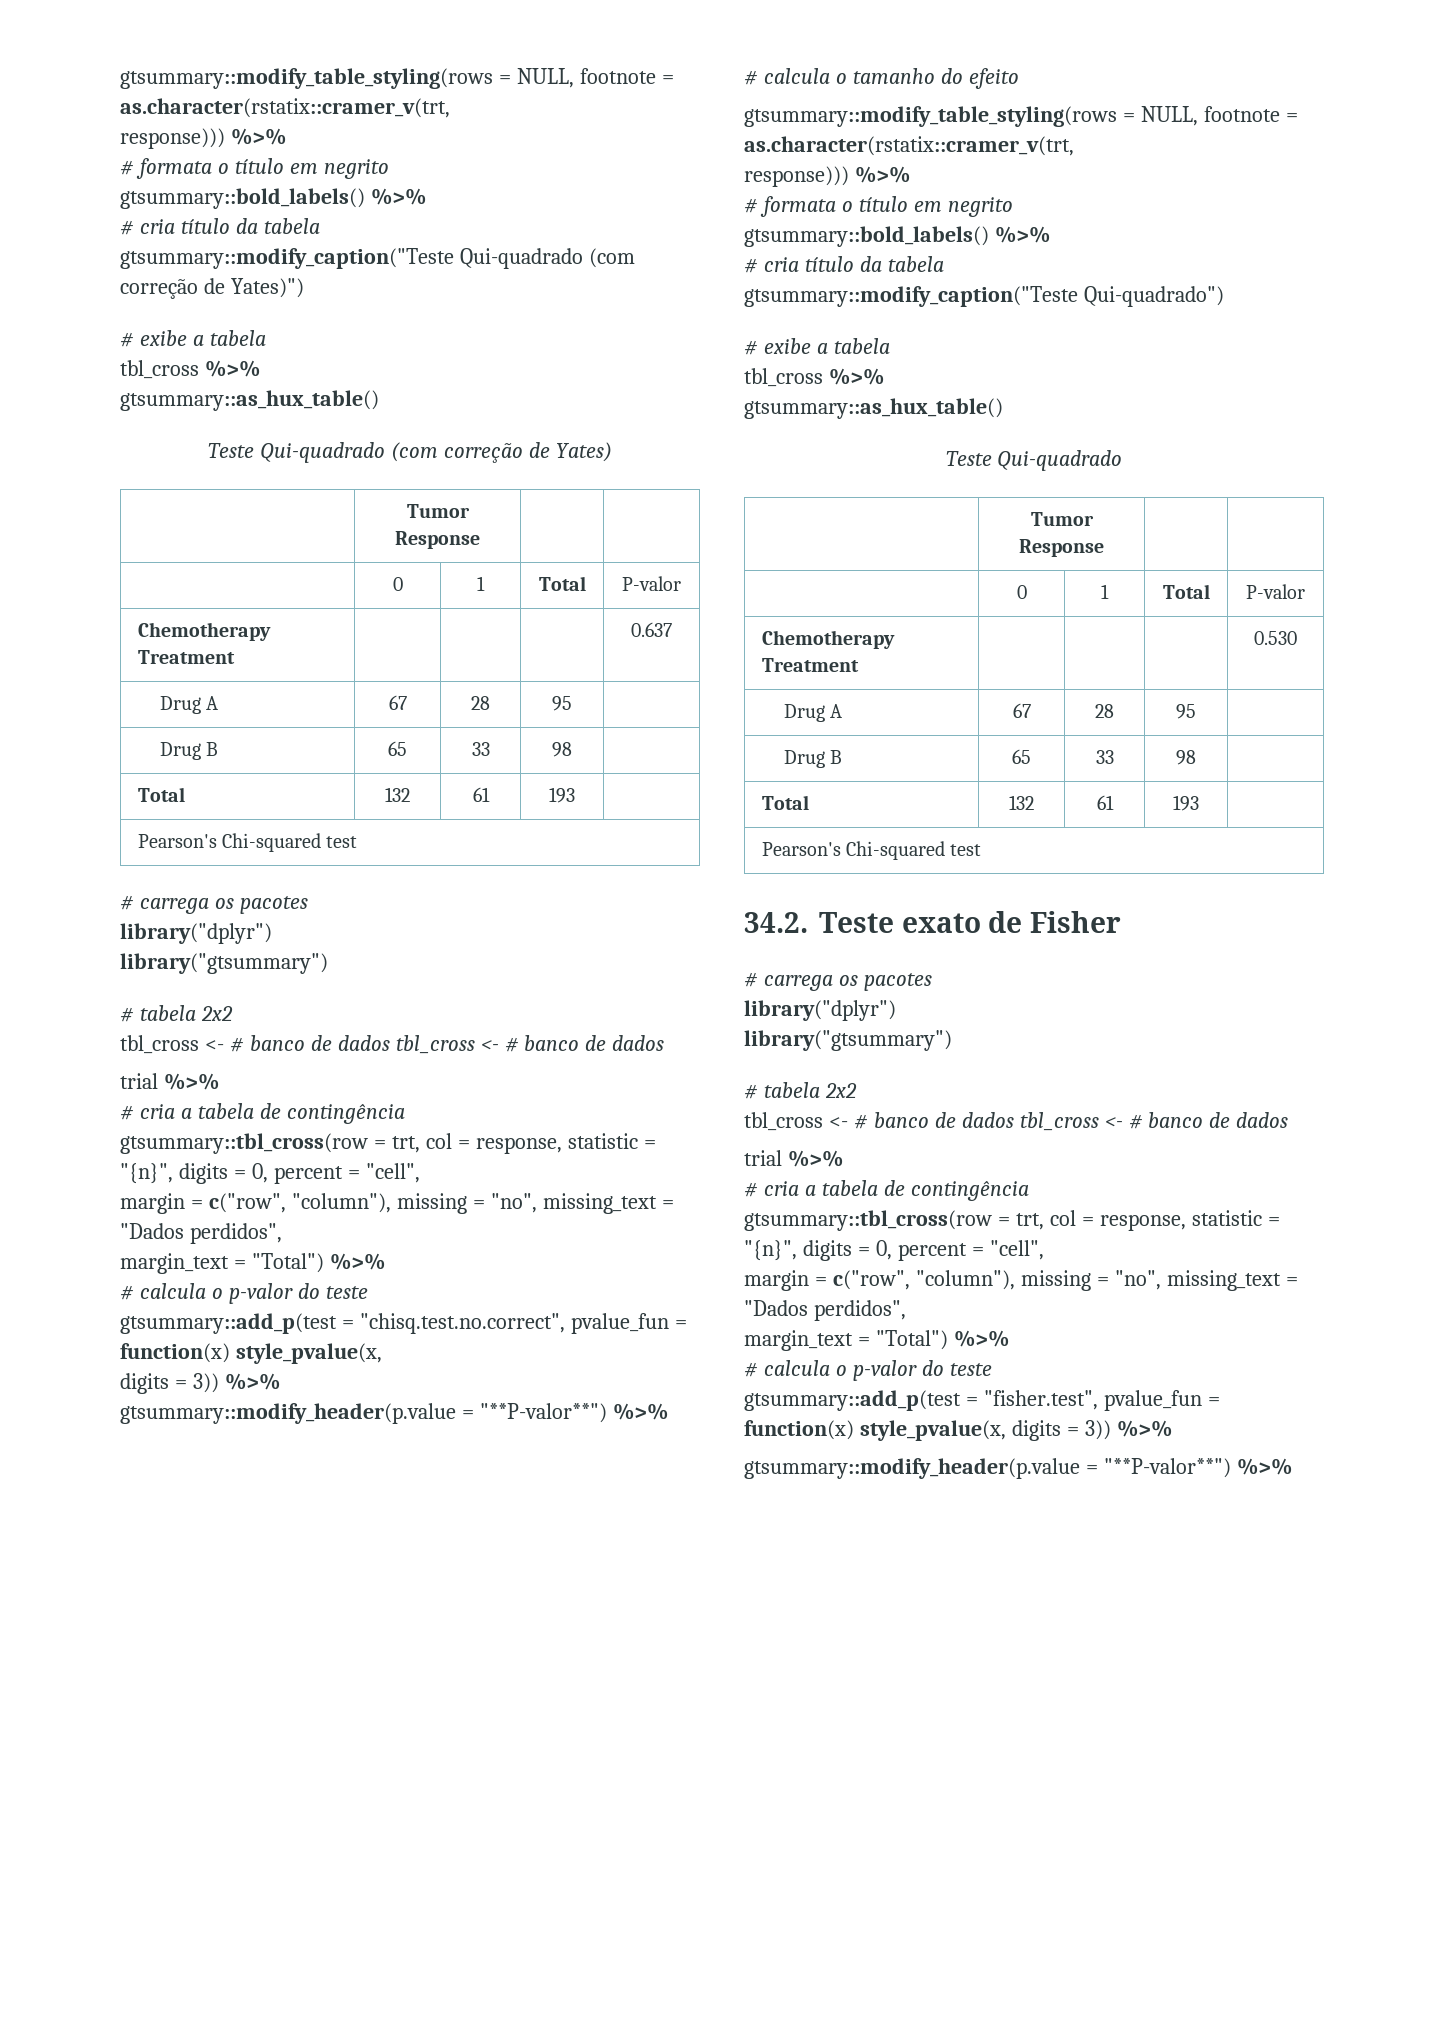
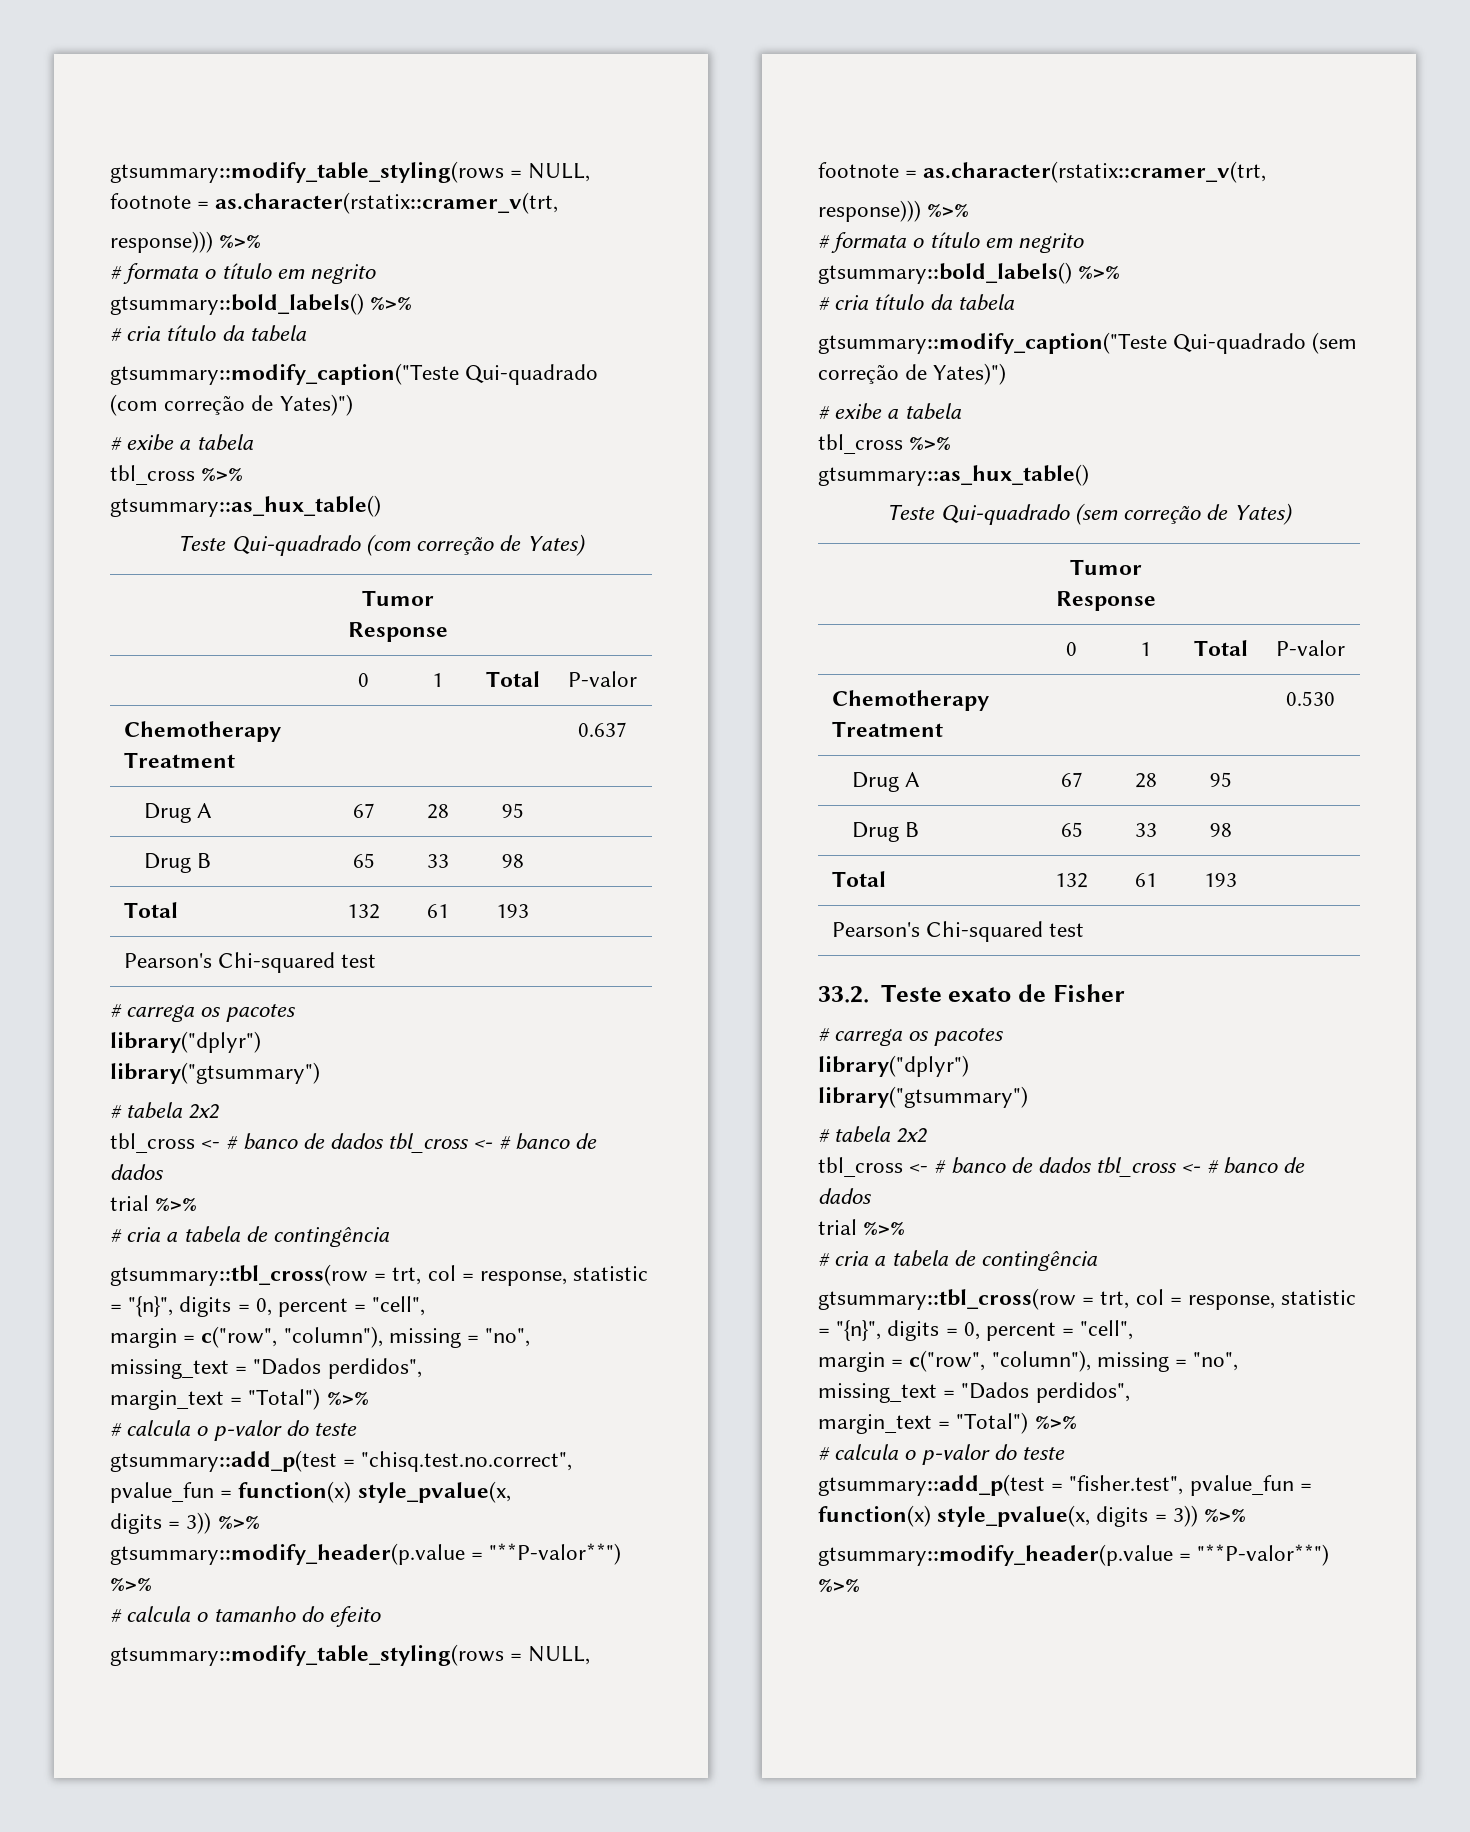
- gtsummary::modify_caption("Teste Qui-quadrado")
+ gtsummary::modify_caption("Teste Qui-quadrado (sem correção de Yates)")
  # exibe a tabela
  tbl_cross %>%
  gtsummary::as_hux_table()
- Teste Qui-quadrado
+ Teste Qui-quadrado (sem correção de Yates)
- 34.2. Teste exato de Fisher
+ 33.2. Teste exato de Fisher

